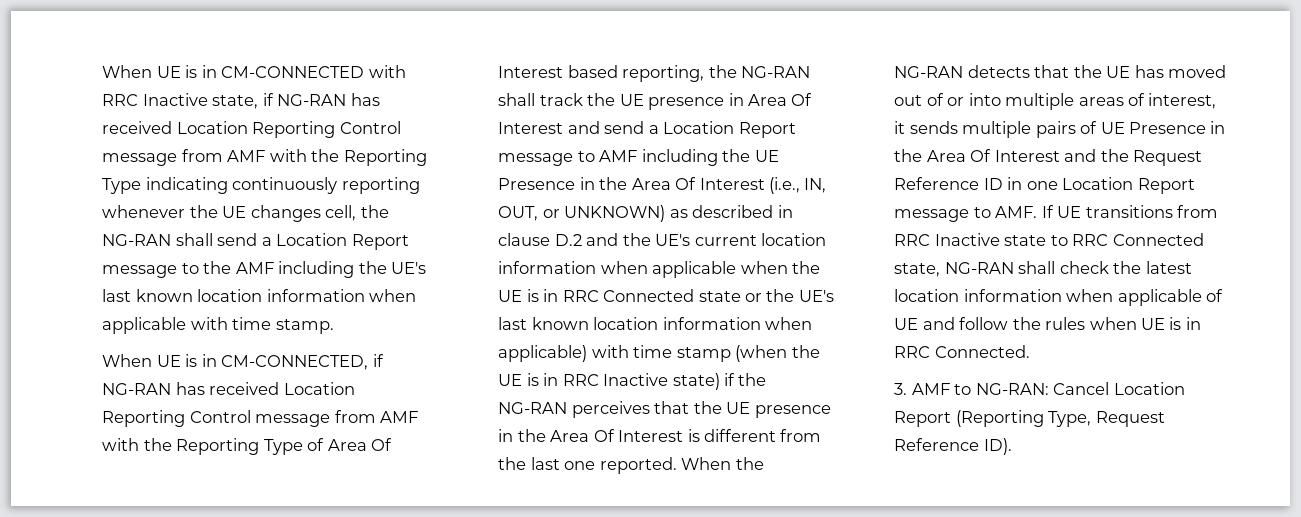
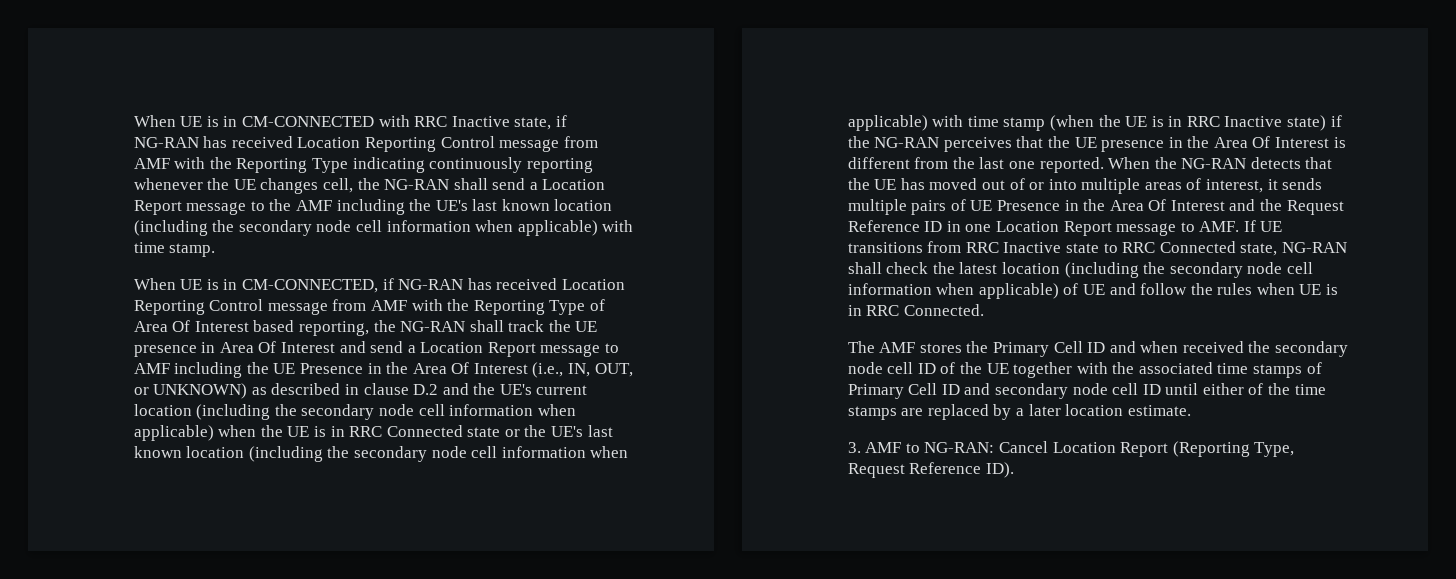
- When UE is in CM-CONNECTED with RRC Inactive state, if NG-RAN has received Location Reporting Control message from AMF with the Reporting Type indicating continuously reporting whenever the UE changes cell, the NG-RAN shall send a Location Report message to the AMF including the UE's last known location information when applicable with time stamp.
+ When UE is in CM-CONNECTED with RRC Inactive state, if NG-RAN has received Location Reporting Control message from AMF with the Reporting Type indicating continuously reporting whenever the UE changes cell, the NG-RAN shall send a Location Report message to the AMF including the UE's last known location (including the secondary node cell information when applicable) with time stamp.
- When UE is in CM-CONNECTED, if NG-RAN has received Location Reporting Control message from AMF with the Reporting Type of Area Of Interest based reporting, the NG-RAN shall track the UE presence in Area Of Interest and send a Location Report message to AMF including the UE Presence in the Area Of Interest (i.e., IN, OUT, or UNKNOWN) as described in clause D.2 and the UE's current location information when applicable when the UE is in RRC Connected state or the UE's last known location information when applicable) with time stamp (when the UE is in RRC Inactive state) if the NG-RAN perceives that the UE presence in the Area Of Interest is different from the last one reported.
+ When UE is in CM-CONNECTED, if NG-RAN has received Location Reporting Control message from AMF with the Reporting Type of Area Of Interest based reporting, the NG-RAN shall track the UE presence in Area Of Interest and send a Location Report message to AMF including the UE Presence in the Area Of Interest (i.e., IN, OUT, or UNKNOWN) as described in clause D.2 and the UE's current location (including the secondary node cell information when applicable) when the UE is in RRC Connected state or the UE's last known location (including the secondary node cell information when applicable) with time stamp (when the UE is in RRC Inactive state) if the NG-RAN perceives that the UE presence in the Area Of Interest is different from the last one reported.
- When the NG-RAN detects that the UE has moved out of or into multiple areas of interest, it sends multiple pairs of UE Presence in the Area Of Interest and the Request Reference ID in one Location Report message to AMF. If UE transitions from RRC Inactive state to RRC Connected state, NG-RAN shall check the latest location information when applicable of UE and follow the rules when UE is in RRC Connected.
+ When the NG-RAN detects that the UE has moved out of or into multiple areas of interest, it sends multiple pairs of UE Presence in the Area Of Interest and the Request Reference ID in one Location Report message to AMF. If UE transitions from RRC Inactive state to RRC Connected state, NG-RAN shall check the latest location (including the secondary node cell information when applicable) of UE and follow the rules when UE is in RRC Connected.
+ The AMF stores the Primary Cell ID and when received the secondary node cell ID of the UE together with the associated time stamps of Primary Cell ID and secondary node cell ID until either of the time stamps are replaced by a later location estimate.

